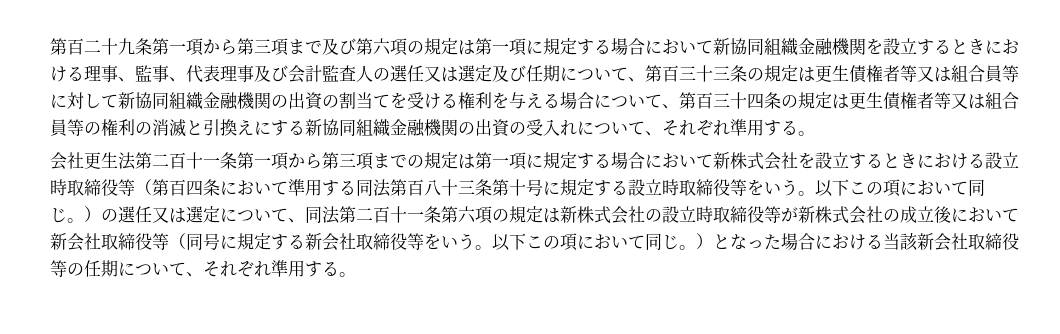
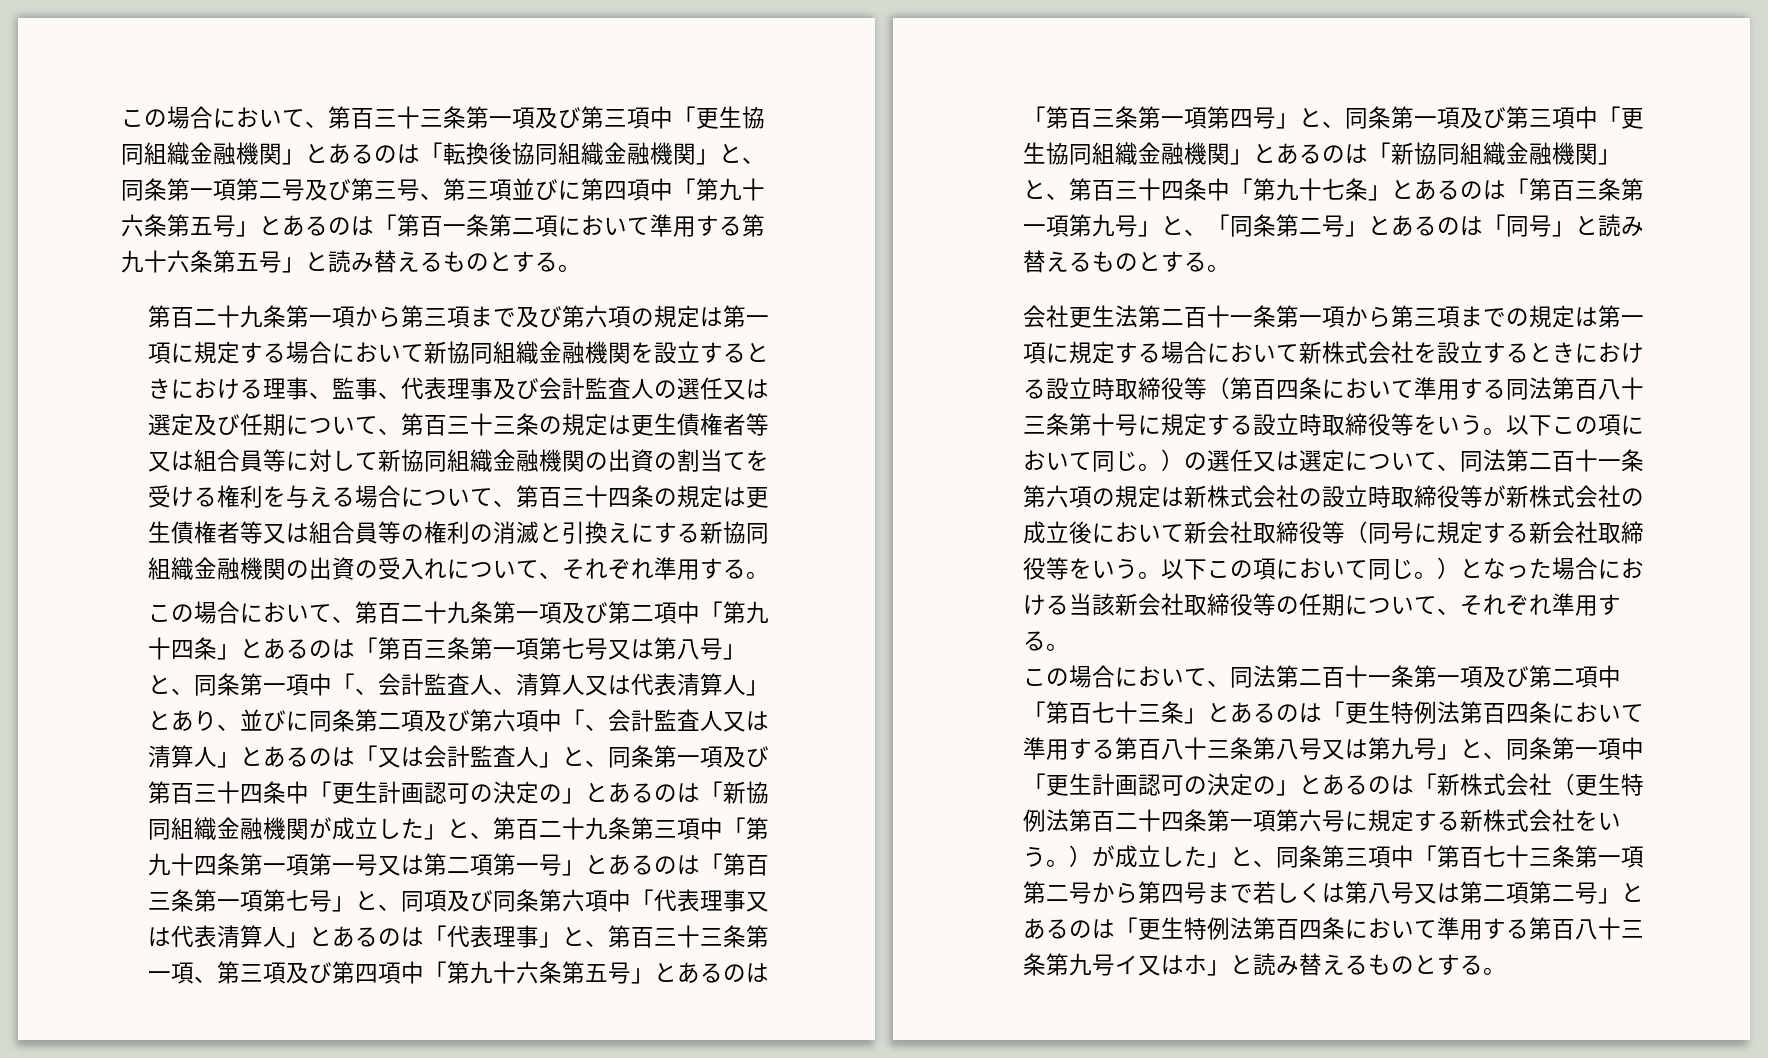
+ この場合において、第百三十三条第一項及び第三項中「更生協同組織金融機関」とあるのは「転換後協同組織金融機関」と、同条第一項第二号及び第三号、第三項並びに第四項中「第九十六条第五号」とあるのは「第百一条第二項において準用する第九十六条第五号」と読み替えるものとする。
+ この場合において、第百二十九条第一項及び第二項中「第九十四条」とあるのは「第百三条第一項第七号又は第八号」と、同条第一項中「、会計監査人、清算人又は代表清算人」とあり、並びに同条第二項及び第六項中「、会計監査人又は清算人」とあるのは「又は会計監査人」と、同条第一項及び第百三十四条中「更生計画認可の決定の」とあるのは「新協同組織金融機関が成立した」と、第百二十九条第三項中「第九十四条第一項第一号又は第二項第一号」とあるのは「第百三条第一項第七号」と、同項及び同条第六項中「代表理事又は代表清算人」とあるのは「代表理事」と、第百三十三条第一項、第三項及び第四項中「第九十六条第五号」とあるのは「第百三条第一項第四号」と、同条第一項及び第三項中「更生協同組織金融機関」とあるのは「新協同組織金融機関」と、第百三十四条中「第九十七条」とあるのは「第百三条第一項第九号」と、「同条第二号」とあるのは「同号」と読み替えるものとする。
+ この場合において、同法第二百十一条第一項及び第二項中「第百七十三条」とあるのは「更生特例法第百四条において準用する第百八十三条第八号又は第九号」と、同条第一項中「更生計画認可の決定の」とあるのは「新株式会社（更生特例法第百二十四条第一項第六号に規定する新株式会社をいう。）が成立した」と、同条第三項中「第百七十三条第一項第二号から第四号まで若しくは第八号又は第二項第二号」とあるのは「更生特例法第百四条において準用する第百八十三条第九号イ又はホ」と読み替えるものとする。

